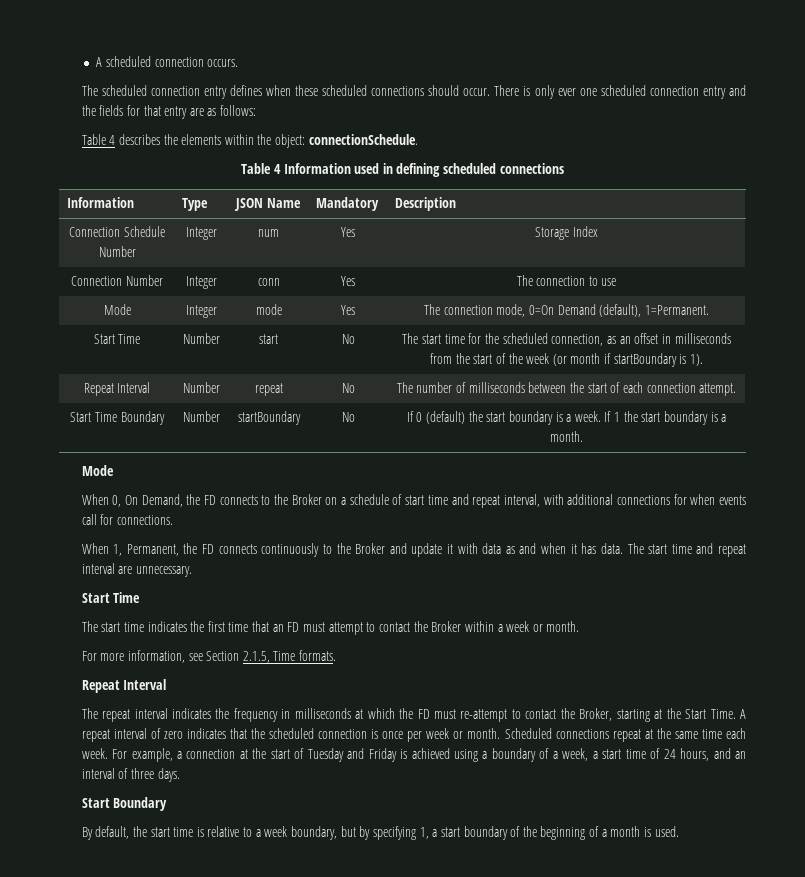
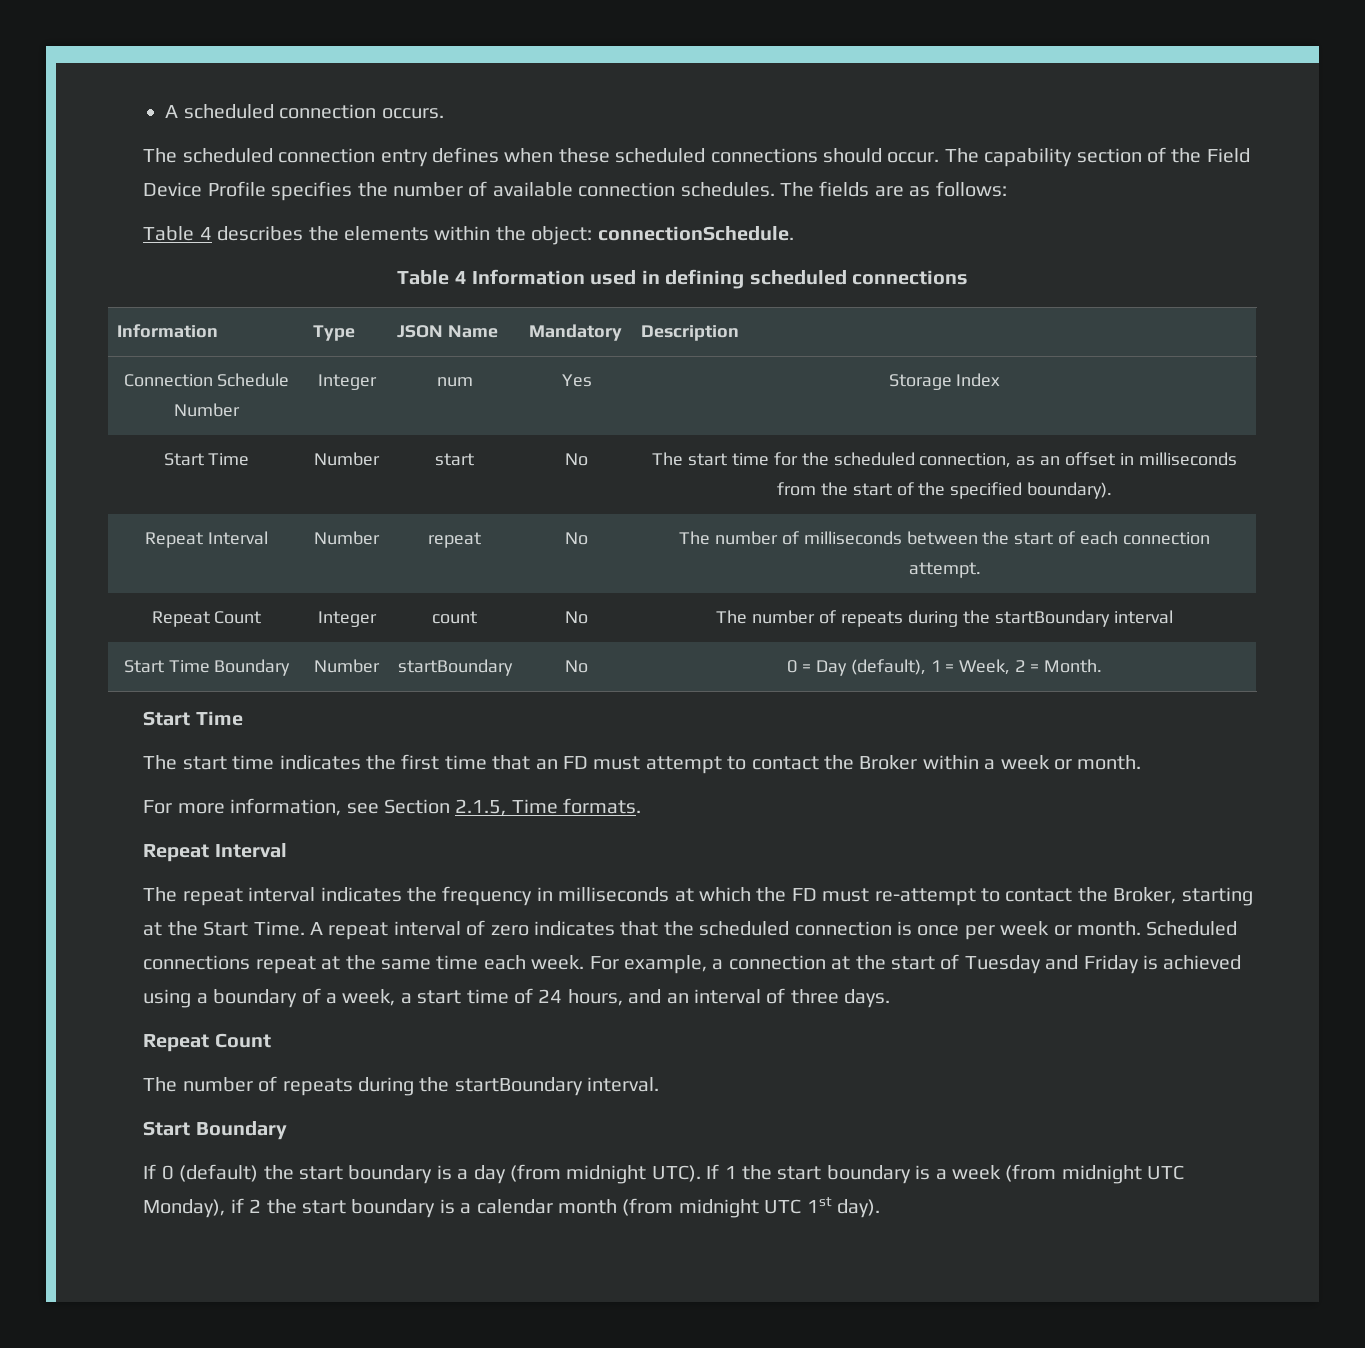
- There is only ever one scheduled connection entry and the fields for that entry are as follows:
+ The capability section of the Field Device Profile specifies the number of available connection schedules. The fields are as follows:
- Connection Number | Integer | conn | Yes | The connection to use
- Mode | Integer | mode | Yes | The connection mode, 0=On Demand (default), 1=Permanent.
- Start Time | Number | start | No | The start time for the scheduled connection, as an offset in milliseconds from the start of the week (or month if startBoundary is 1).
+ Start Time | Number | start | No | The start time for the scheduled connection, as an offset in milliseconds from the start of the specified boundary).
+ Repeat Count | Integer | count | No | The number of repeats during the startBoundary interval
- Start Time Boundary | Number | startBoundary | No | If 0 (default) the start boundary is a week. If 1 the start boundary is a month.
- Mode
- When 0, On Demand, the FD connects to the Broker on a schedule of start time and repeat interval, with additional connections for when events call for connections.
- When 1, Permanent, the FD connects continuously to the Broker and update it with data as and when it has data. The start time and repeat interval are unnecessary.
+ Start Time Boundary | Number | startBoundary | No | 0 = Day (default), 1 = Week, 2 = Month.
  For example, a connection at the start of Tuesday and Friday is achieved using a boundary of a week, a start time of 24 hours, and an interval of three days.
+ Repeat Count
+ The number of repeats during the startBoundary interval.
  Start Boundary
- By default, the start time is relative to a week boundary, but by specifying 1, a start boundary of the beginning of a month is used.
+ If 0 (default) the start boundary is a day (from midnight UTC). If 1 the start boundary is a week (from midnight UTC Monday), if 2 the start boundary is a calendar month (from midnight UTC 1st day).

